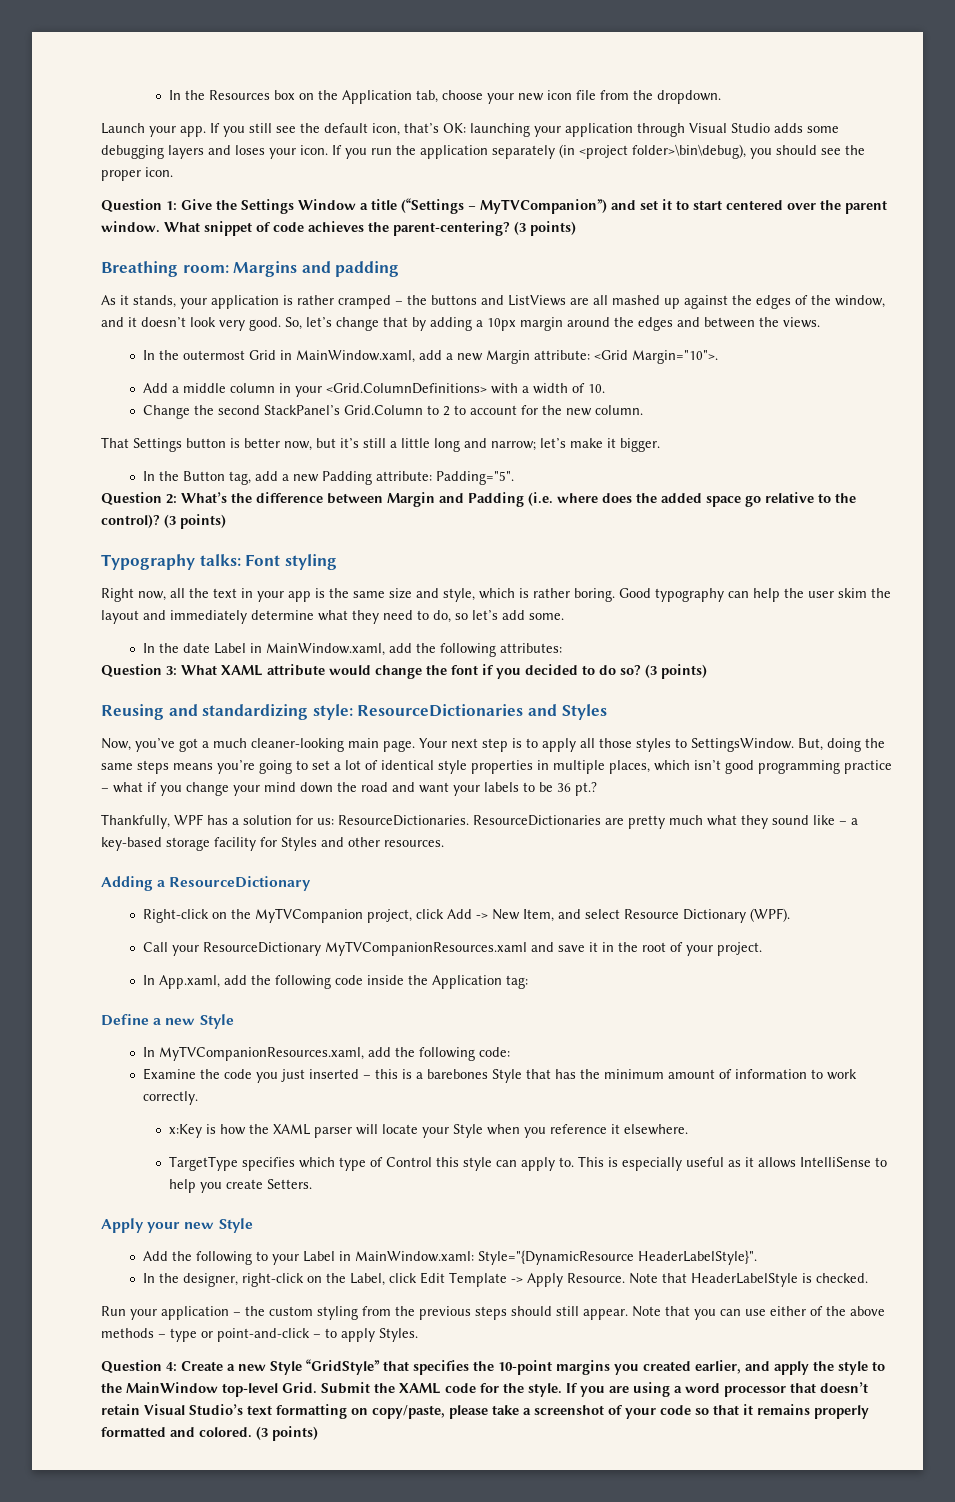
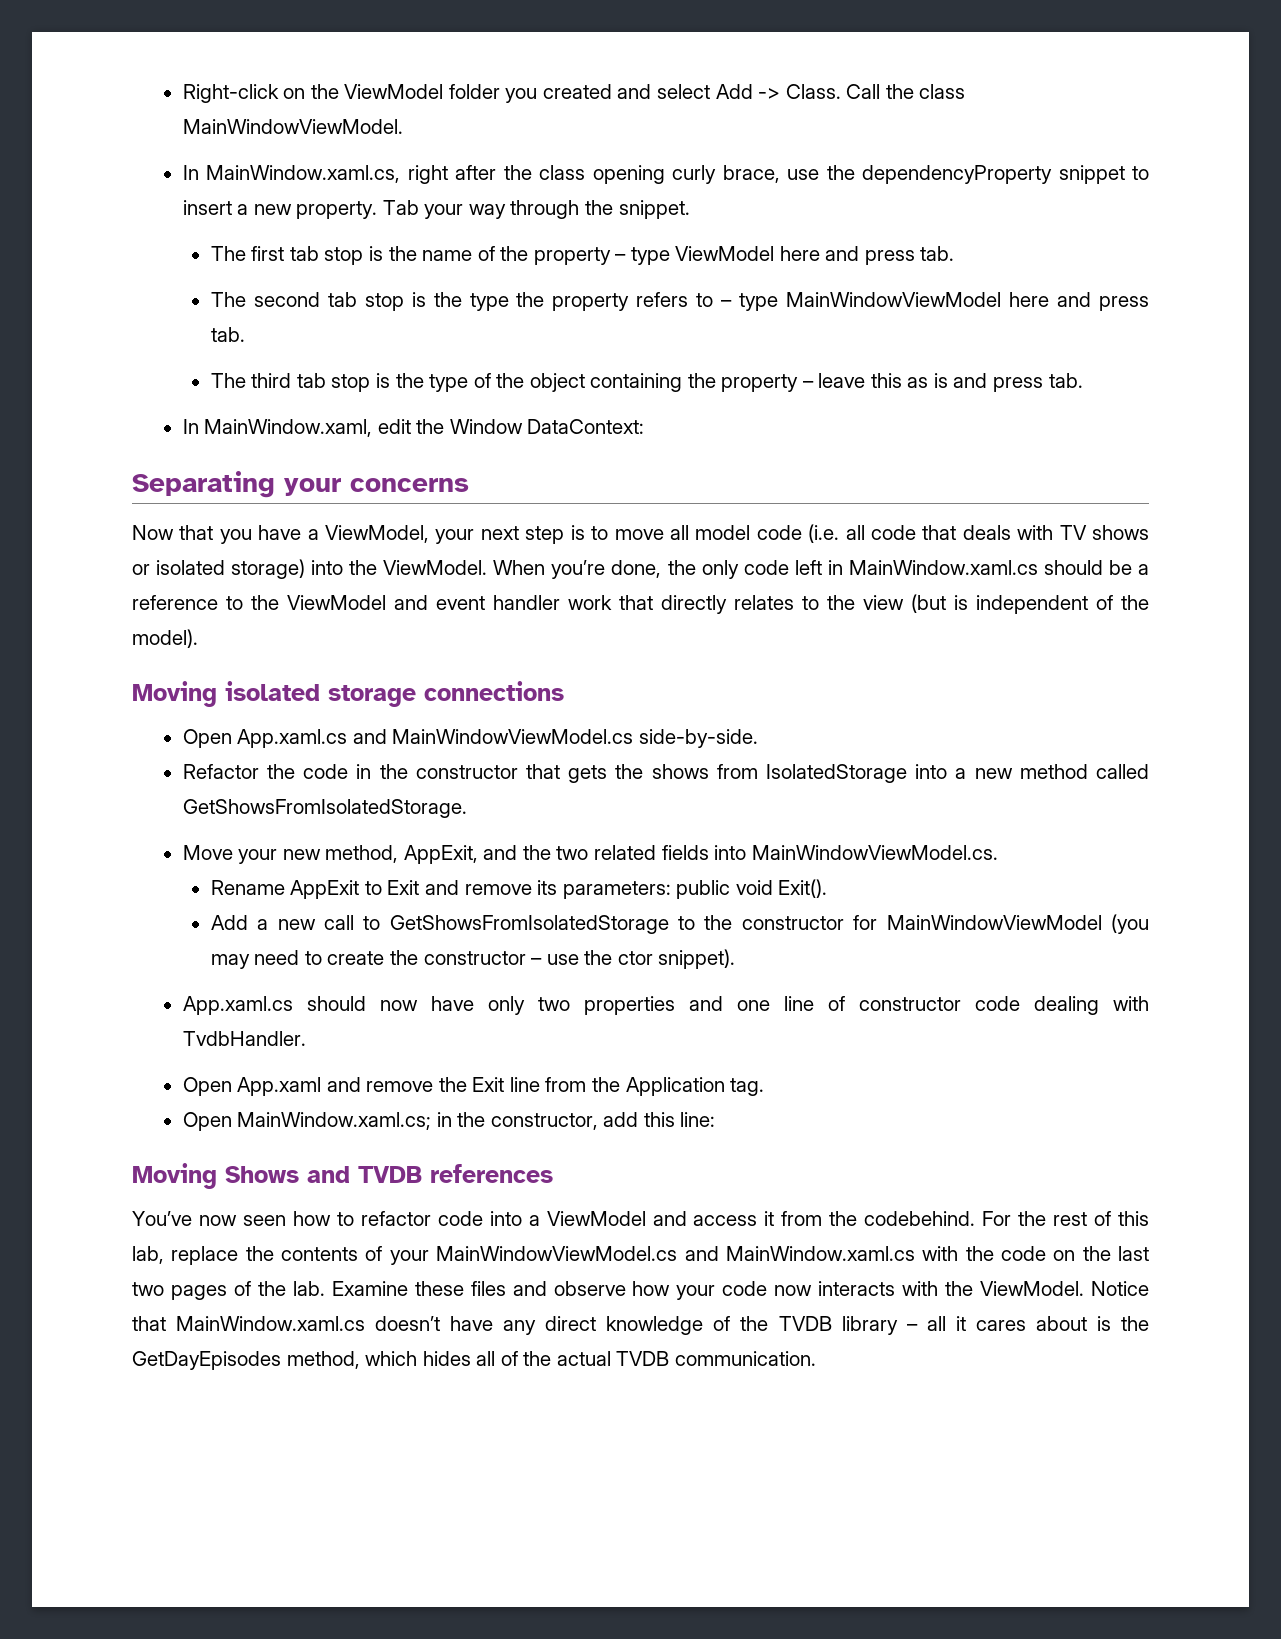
- In the Resources box on the Application tab, choose your new icon file from the dropdown.
- Launch your app. If you still see the default icon, that’s OK: launching your application through Visual Studio adds some debugging layers and loses your icon. If you run the application separately (in <project folder>\bin\debug), you should see the proper icon.
- Question 1: Give the Settings Window a title (“Settings – MyTVCompanion”) and set it to start centered over the parent window. What snippet of code achieves the parent-centering? (3 points)
- Breathing room: Margins and padding
- As it stands, your application is rather cramped – the buttons and ListViews are all mashed up against the edges of the window, and it doesn’t look very good. So, let’s change that by adding a 10px margin around the edges and between the views.
- In the outermost Grid in MainWindow.xaml, add a new Margin attribute: <Grid Margin="10">.
- Add a middle column in your <Grid.ColumnDefinitions> with a width of 10.
- Change the second StackPanel’s Grid.Column to 2 to account for the new column.
- That Settings button is better now, but it’s still a little long and narrow; let’s make it bigger.
- In the Button tag, add a new Padding attribute: Padding="5".
- Question 2: What’s the difference between Margin and Padding (i.e. where does the added space go relative to the control)? (3 points)
- Typography talks: Font styling
- Right now, all the text in your app is the same size and style, which is rather boring. Good typography can help the user skim the layout and immediately determine what they need to do, so let’s add some.
- In the date Label in MainWindow.xaml, add the following attributes:
- Question 3: What XAML attribute would change the font if you decided to do so? (3 points)
- Reusing and standardizing style: ResourceDictionaries and Styles
- Now, you’ve got a much cleaner-looking main page. Your next step is to apply all those styles to SettingsWindow. But, doing the same steps means you’re going to set a lot of identical style properties in multiple places, which isn’t good programming practice – what if you change your mind down the road and want your labels to be 36 pt.?
- Thankfully, WPF has a solution for us: ResourceDictionaries. ResourceDictionaries are pretty much what they sound like – a key-based storage facility for Styles and other resources.
- Adding a ResourceDictionary
- Right-click on the MyTVCompanion project, click Add -> New Item, and select Resource Dictionary (WPF).
- Call your ResourceDictionary MyTVCompanionResources.xaml and save it in the root of your project.
- In App.xaml, add the following code inside the Application tag:
- Define a new Style
- In MyTVCompanionResources.xaml, add the following code:
- Examine the code you just inserted – this is a barebones Style that has the minimum amount of information to work correctly.
- x:Key is how the XAML parser will locate your Style when you reference it elsewhere.
- TargetType specifies which type of Control this style can apply to. This is especially useful as it allows IntelliSense to help you create Setters.
- Apply your new Style
- Add the following to your Label in MainWindow.xaml: Style="{DynamicResource HeaderLabelStyle}".
- In the designer, right-click on the Label, click Edit Template -> Apply Resource. Note that HeaderLabelStyle is checked.
- Run your application – the custom styling from the previous steps should still appear. Note that you can use either of the above methods – type or point-and-click – to apply Styles.
- Question 4: Create a new Style “GridStyle” that specifies the 10-point margins you created earlier, and apply the style to the MainWindow top-level Grid. Submit the XAML code for the style. If you are using a word processor that doesn’t retain Visual Studio’s text formatting on copy/paste, please take a screenshot of your code so that it remains properly formatted and colored. (3 points)
+ Right-click on the ViewModel folder you created and select Add -> Class. Call the class MainWindowViewModel.
+ In MainWindow.xaml.cs, right after the class opening curly brace, use the dependencyProperty snippet to insert a new property. Tab your way through the snippet.
+ The first tab stop is the name of the property – type ViewModel here and press tab.
+ The second tab stop is the type the property refers to – type MainWindowViewModel here and press tab.
+ The third tab stop is the type of the object containing the property – leave this as is and press tab.
+ In MainWindow.xaml, edit the Window DataContext:
+ Separating your concerns
+ Now that you have a ViewModel, your next step is to move all model code (i.e. all code that deals with TV shows or isolated storage) into the ViewModel. When you’re done, the only code left in MainWindow.xaml.cs should be a reference to the ViewModel and event handler work that directly relates to the view (but is independent of the model).
+ Moving isolated storage connections
+ Open App.xaml.cs and MainWindowViewModel.cs side-by-side.
+ Refactor the code in the constructor that gets the shows from IsolatedStorage into a new method called GetShowsFromIsolatedStorage.
+ Move your new method, AppExit, and the two related fields into MainWindowViewModel.cs.
+ Rename AppExit to Exit and remove its parameters: public void Exit().
+ Add a new call to GetShowsFromIsolatedStorage to the constructor for MainWindowViewModel (you may need to create the constructor – use the ctor snippet).
+ App.xaml.cs should now have only two properties and one line of constructor code dealing with TvdbHandler.
+ Open App.xaml and remove the Exit line from the Application tag.
+ Open MainWindow.xaml.cs; in the constructor, add this line:
+ Moving Shows and TVDB references
+ You’ve now seen how to refactor code into a ViewModel and access it from the codebehind. For the rest of this lab, replace the contents of your MainWindowViewModel.cs and MainWindow.xaml.cs with the code on the last two pages of the lab. Examine these files and observe how your code now interacts with the ViewModel. Notice that MainWindow.xaml.cs doesn’t have any direct knowledge of the TVDB library – all it cares about is the GetDayEpisodes method, which hides all of the actual TVDB communication.

